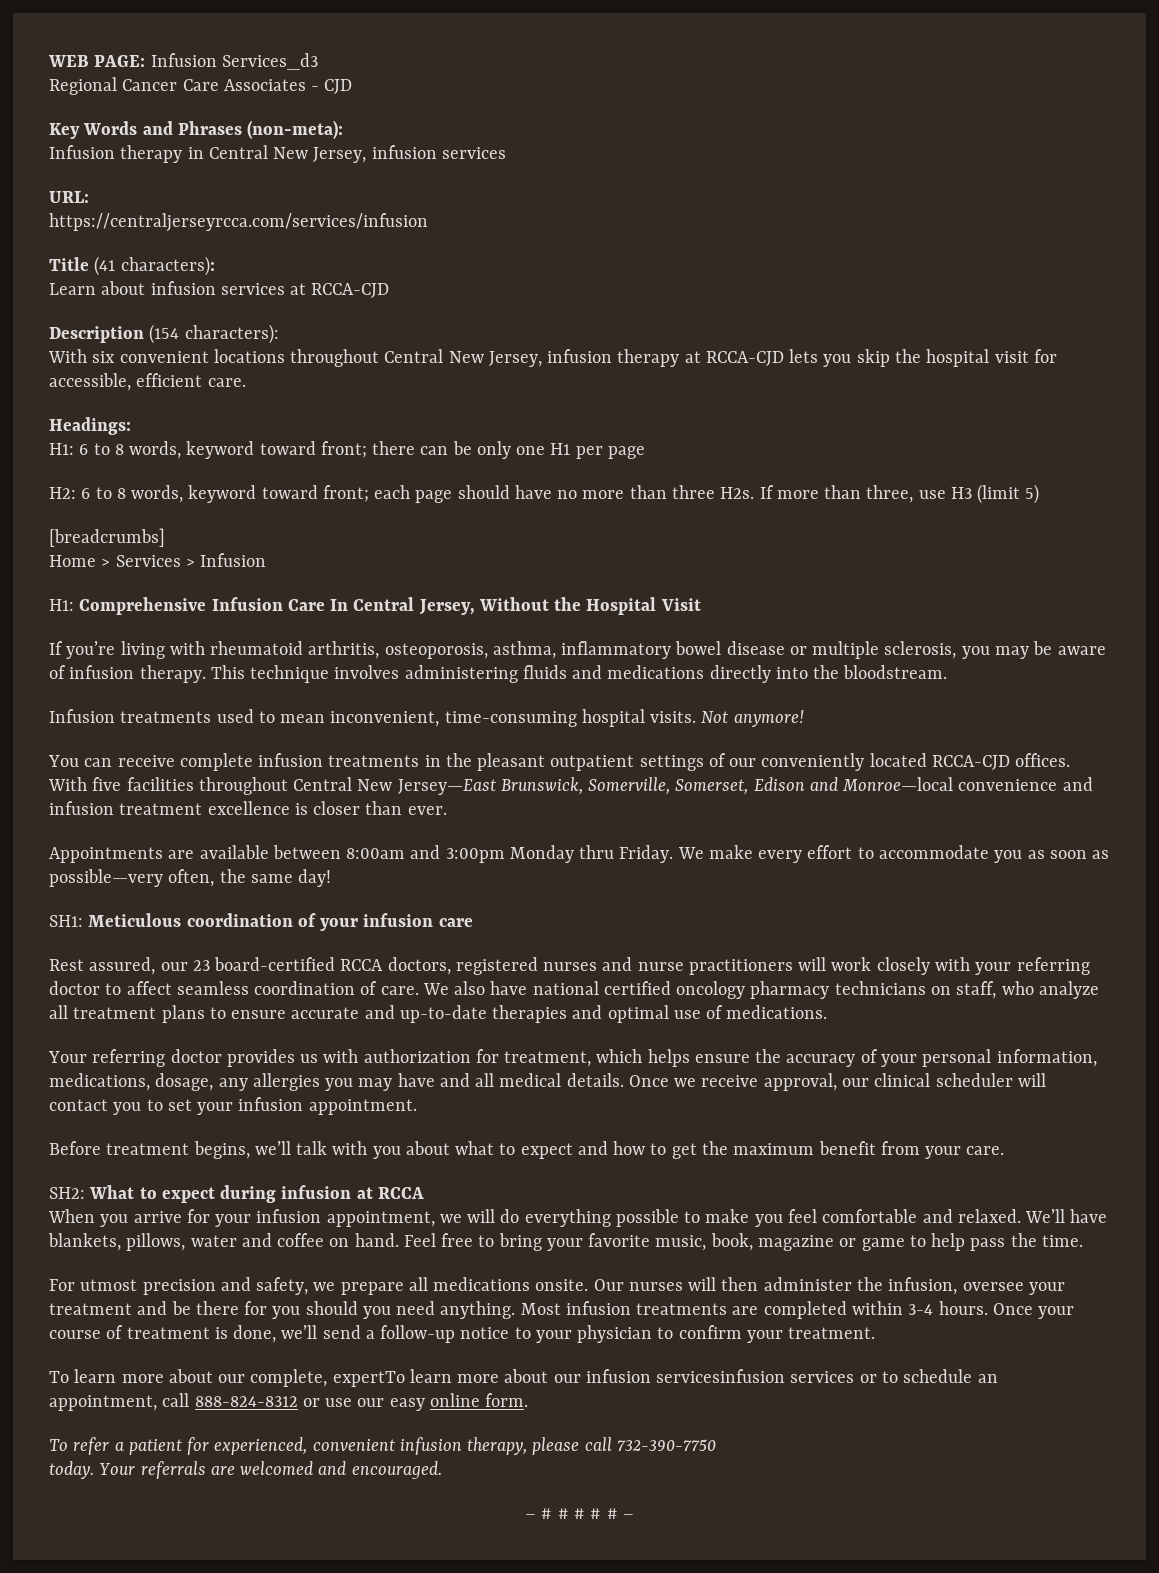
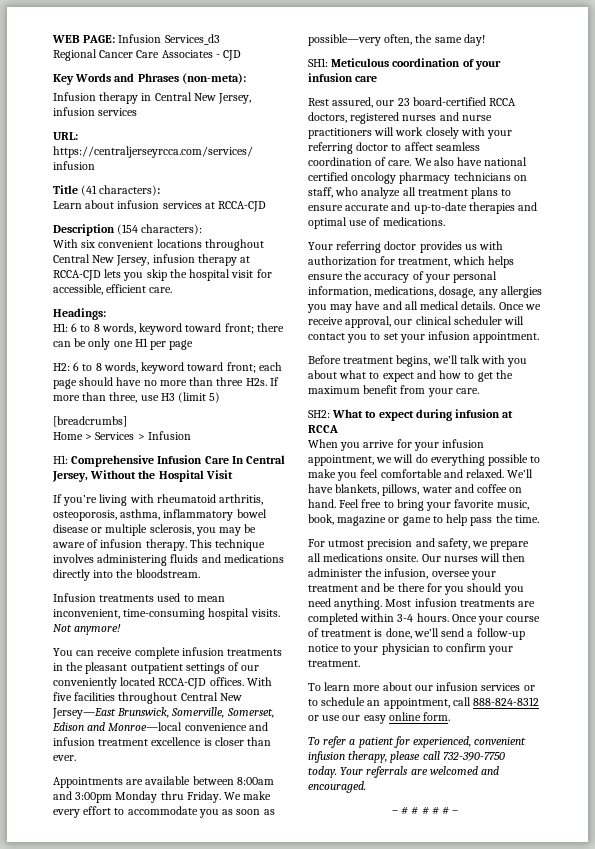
- To learn more about our complete, expertTo learn more about our infusion servicesinfusion services or to schedule an appointment, call 888-824-8312 or use our easy online form.
+ To learn more about our infusion services or to schedule an appointment, call 888-824-8312 or use our easy online form.

